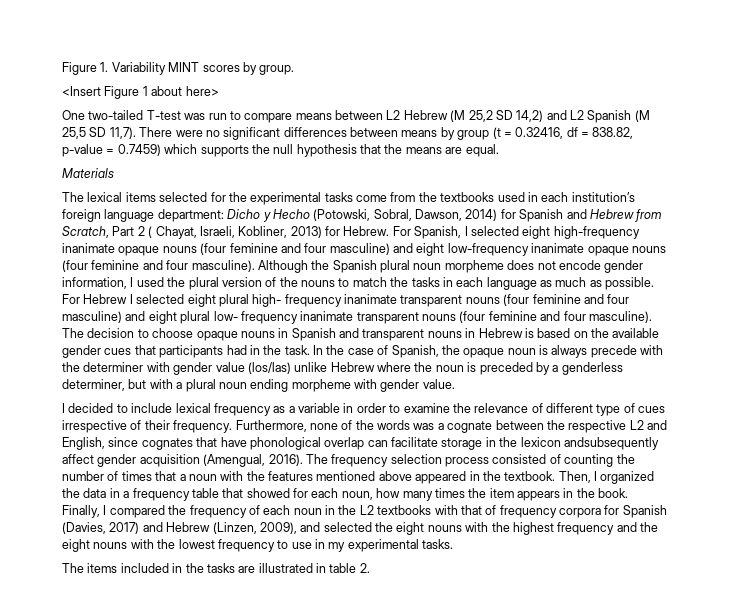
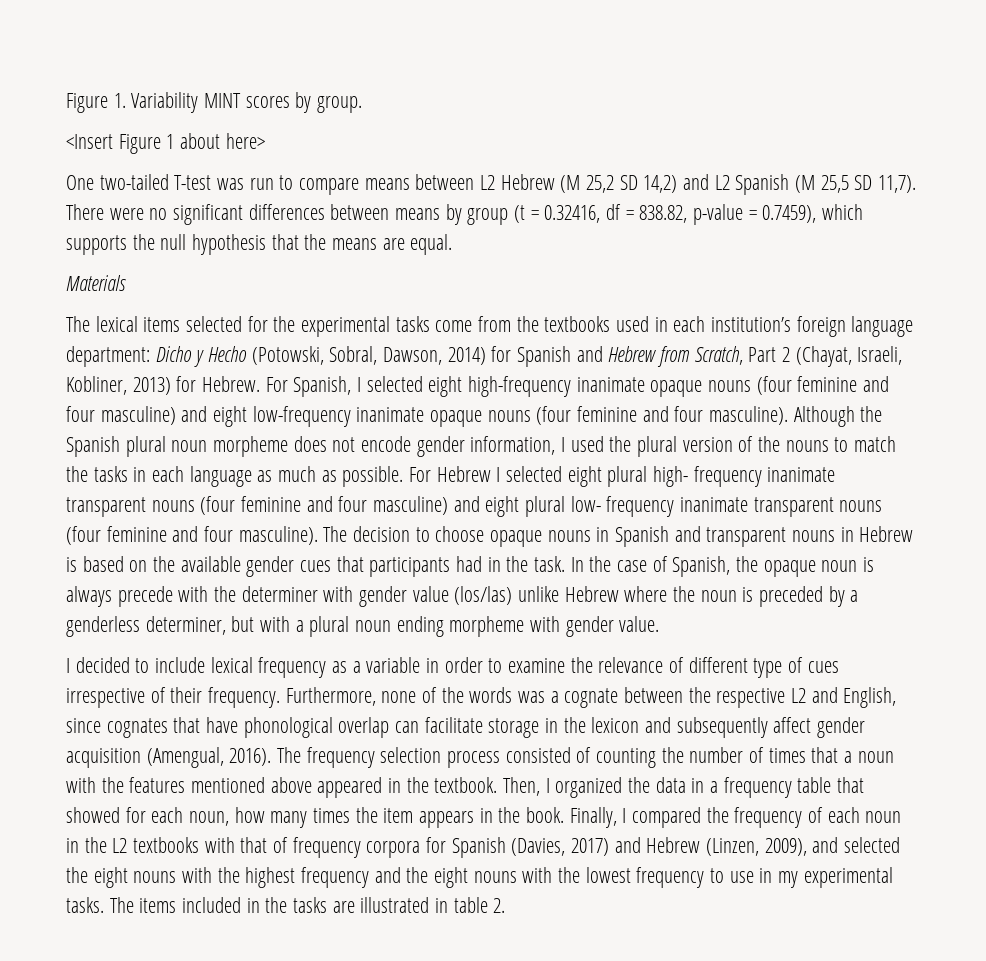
- There were no significant differences between means by group (t = 0.32416, df = 838.82, p-value = 0.7459) which supports the null hypothesis that the means are equal.
+ There were no significant differences between means by group (t = 0.32416, df = 838.82, p-value = 0.7459), which supports the null hypothesis that the means are equal.
- The lexical items selected for the experimental tasks come from the textbooks used in each institution’s foreign language department: Dicho y Hecho (Potowski, Sobral, Dawson, 2014) for Spanish and Hebrew from Scratch, Part 2 ( Chayat, Israeli, Kobliner, 2013) for Hebrew.
+ The lexical items selected for the experimental tasks come from the textbooks used in each institution’s foreign language department: Dicho y Hecho (Potowski, Sobral, Dawson, 2014) for Spanish and Hebrew from Scratch, Part 2 (Chayat, Israeli, Kobliner, 2013) for Hebrew.
- Furthermore, none of the words was a cognate between the respective L2 and English, since cognates that have phonological overlap can facilitate storage in the lexicon andsubsequently affect gender acquisition (Amengual, 2016).
+ Furthermore, none of the words was a cognate between the respective L2 and English, since cognates that have phonological overlap can facilitate storage in the lexicon and subsequently affect gender acquisition (Amengual, 2016).
- Finally, I compared the frequency of each noun in the L2 textbooks with that of frequency corpora for Spanish (Davies, 2017) and Hebrew (Linzen, 2009), and selected the eight nouns with the highest frequency and the eight nouns with the lowest frequency to use in my experimental tasks.
- The items included in the tasks are illustrated in table 2.
+ Finally, I compared the frequency of each noun in the L2 textbooks with that of frequency corpora for Spanish (Davies, 2017) and Hebrew (Linzen, 2009), and selected the eight nouns with the highest frequency and the eight nouns with the lowest frequency to use in my experimental tasks. The items included in the tasks are illustrated in table 2.

